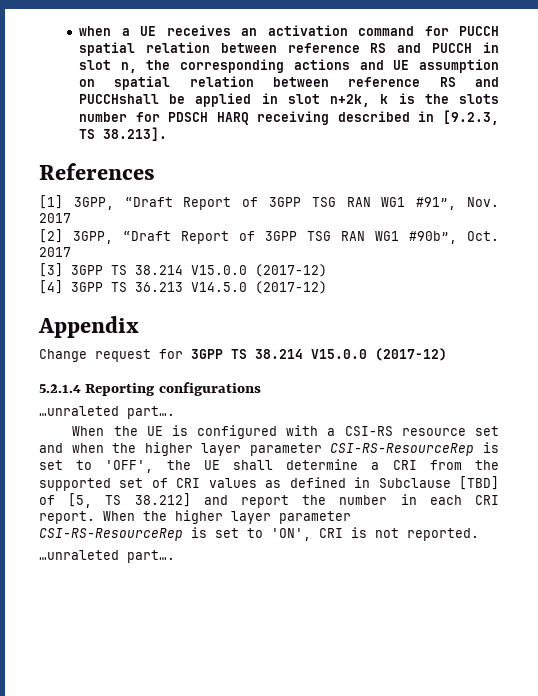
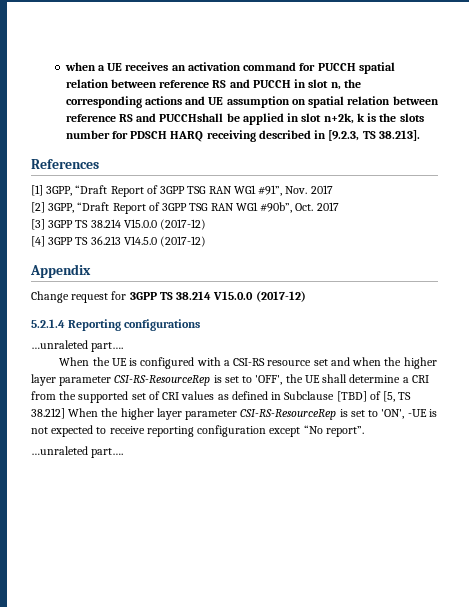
- When the UE is configured with a CSI-RS resource set and when the higher layer parameter CSI-RS-ResourceRep is set to 'OFF', the UE shall determine a CRI from the supported set of CRI values as defined in Subclause [TBD] of [5, TS 38.212] and report the number in each CRI report. When the higher layer parameter CSI-RS-ResourceRep is set to 'ON', CRI is not reported.
+ When the UE is configured with a CSI-RS resource set and when the higher layer parameter CSI-RS-ResourceRep is set to 'OFF', the UE shall determine a CRI from the supported set of CRI values as defined in Subclause [TBD] of [5, TS 38.212] When the higher layer parameter CSI-RS-ResourceRep is set to 'ON', -UE is not expected to receive reporting configuration except “No report”.

